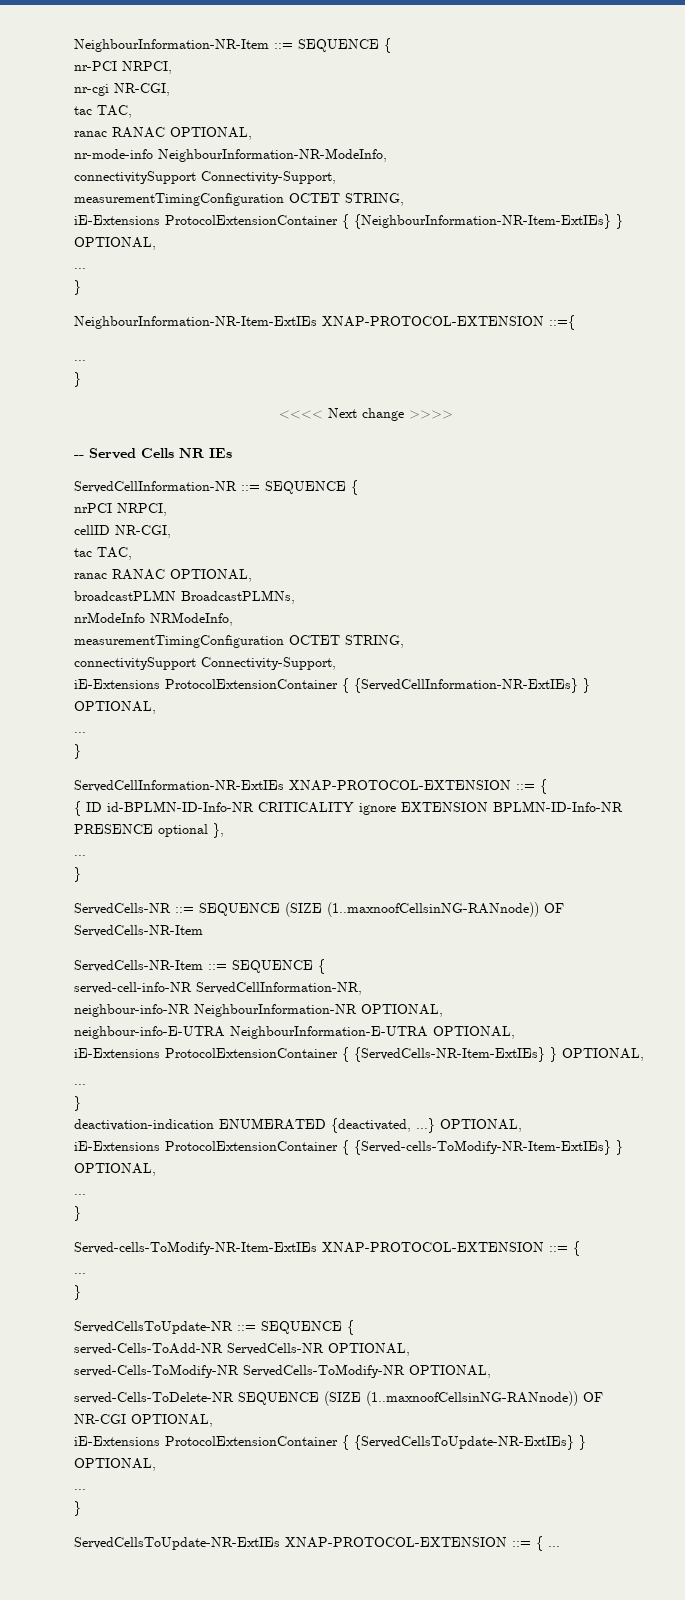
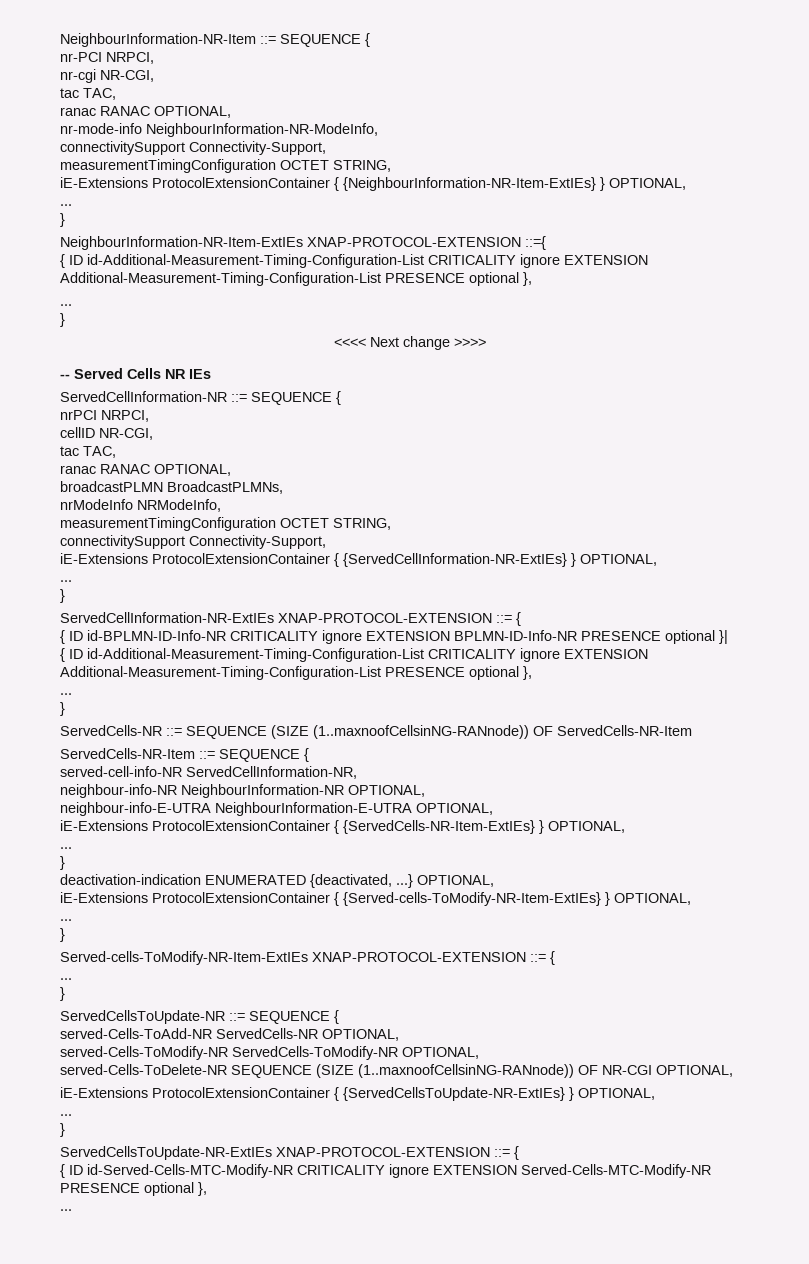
  NeighbourInformation-NR-Item-ExtIEs XNAP-PROTOCOL-EXTENSION ::={
+ { ID id-Additional-Measurement-Timing-Configuration-List CRITICALITY ignore EXTENSION Additional-Measurement-Timing-Configuration-List PRESENCE optional },
- { ID id-BPLMN-ID-Info-NR CRITICALITY ignore EXTENSION BPLMN-ID-Info-NR PRESENCE optional },
+ { ID id-BPLMN-ID-Info-NR CRITICALITY ignore EXTENSION BPLMN-ID-Info-NR PRESENCE optional }|
+ { ID id-Additional-Measurement-Timing-Configuration-List CRITICALITY ignore EXTENSION Additional-Measurement-Timing-Configuration-List PRESENCE optional },
- ServedCellsToUpdate-NR-ExtIEs XNAP-PROTOCOL-EXTENSION ::= { ...
+ ServedCellsToUpdate-NR-ExtIEs XNAP-PROTOCOL-EXTENSION ::= {
+ { ID id-Served-Cells-MTC-Modify-NR CRITICALITY ignore EXTENSION Served-Cells-MTC-Modify-NR PRESENCE optional },
+ ...

